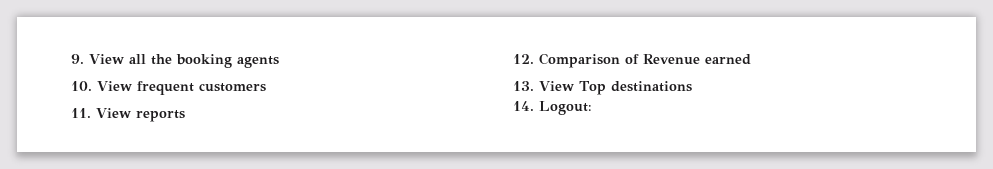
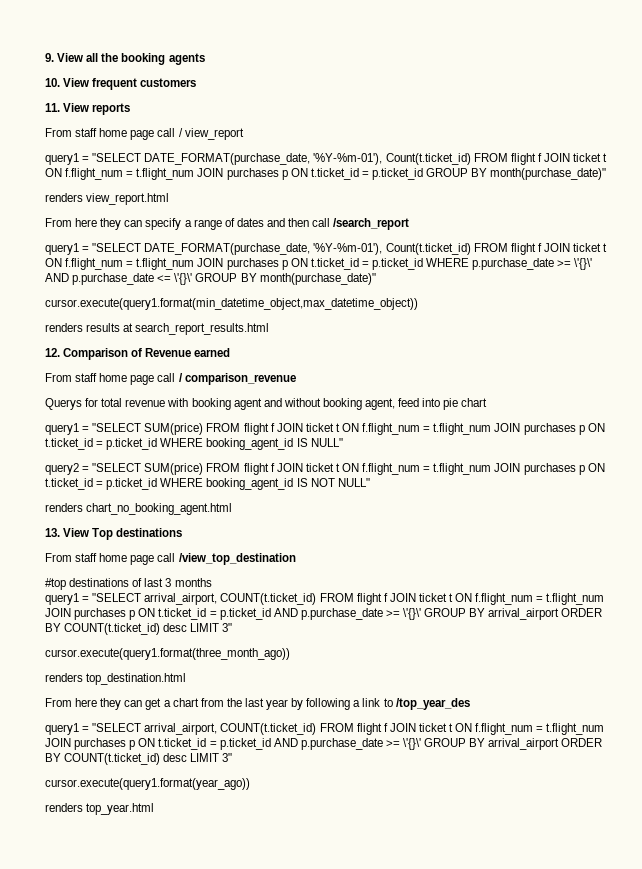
+ From staff home page call / view_report
+ query1 = "SELECT DATE_FORMAT(purchase_date, '%Y-%m-01'), Count(t.ticket_id) FROM flight f JOIN ticket t ON f.flight_num = t.flight_num JOIN purchases p ON t.ticket_id = p.ticket_id GROUP BY month(purchase_date)"
+ renders view_report.html
+ From here they can specify a range of dates and then call /search_report
+ query1 = "SELECT DATE_FORMAT(purchase_date, '%Y-%m-01'), Count(t.ticket_id) FROM flight f JOIN ticket t ON f.flight_num = t.flight_num JOIN purchases p ON t.ticket_id = p.ticket_id WHERE p.purchase_date >= \'{}\' AND p.purchase_date <= \'{}\' GROUP BY month(purchase_date)"
+ cursor.execute(query1.format(min_datetime_object,max_datetime_object))
+ renders results at search_report_results.html
+ From staff home page call / comparison_revenue
+ Querys for total revenue with booking agent and without booking agent, feed into pie chart
+ query1 = "SELECT SUM(price) FROM flight f JOIN ticket t ON f.flight_num = t.flight_num JOIN purchases p ON t.ticket_id = p.ticket_id WHERE booking_agent_id IS NULL"
+ query2 = "SELECT SUM(price) FROM flight f JOIN ticket t ON f.flight_num = t.flight_num JOIN purchases p ON t.ticket_id = p.ticket_id WHERE booking_agent_id IS NOT NULL"
+ renders chart_no_booking_agent.html
  13. View Top destinations
- 14. Logout:
+ From staff home page call /view_top_destination
+ #top destinations of last 3 months
+ query1 = "SELECT arrival_airport, COUNT(t.ticket_id) FROM flight f JOIN ticket t ON f.flight_num = t.flight_num JOIN purchases p ON t.ticket_id = p.ticket_id AND p.purchase_date >= \'{}\' GROUP BY arrival_airport ORDER BY COUNT(t.ticket_id) desc LIMIT 3"
+ cursor.execute(query1.format(three_month_ago))
+ renders top_destination.html
+ From here they can get a chart from the last year by following a link to /top_year_des
+ query1 = "SELECT arrival_airport, COUNT(t.ticket_id) FROM flight f JOIN ticket t ON f.flight_num = t.flight_num JOIN purchases p ON t.ticket_id = p.ticket_id AND p.purchase_date >= \'{}\' GROUP BY arrival_airport ORDER BY COUNT(t.ticket_id) desc LIMIT 3"
+ cursor.execute(query1.format(year_ago))
+ renders top_year.html

